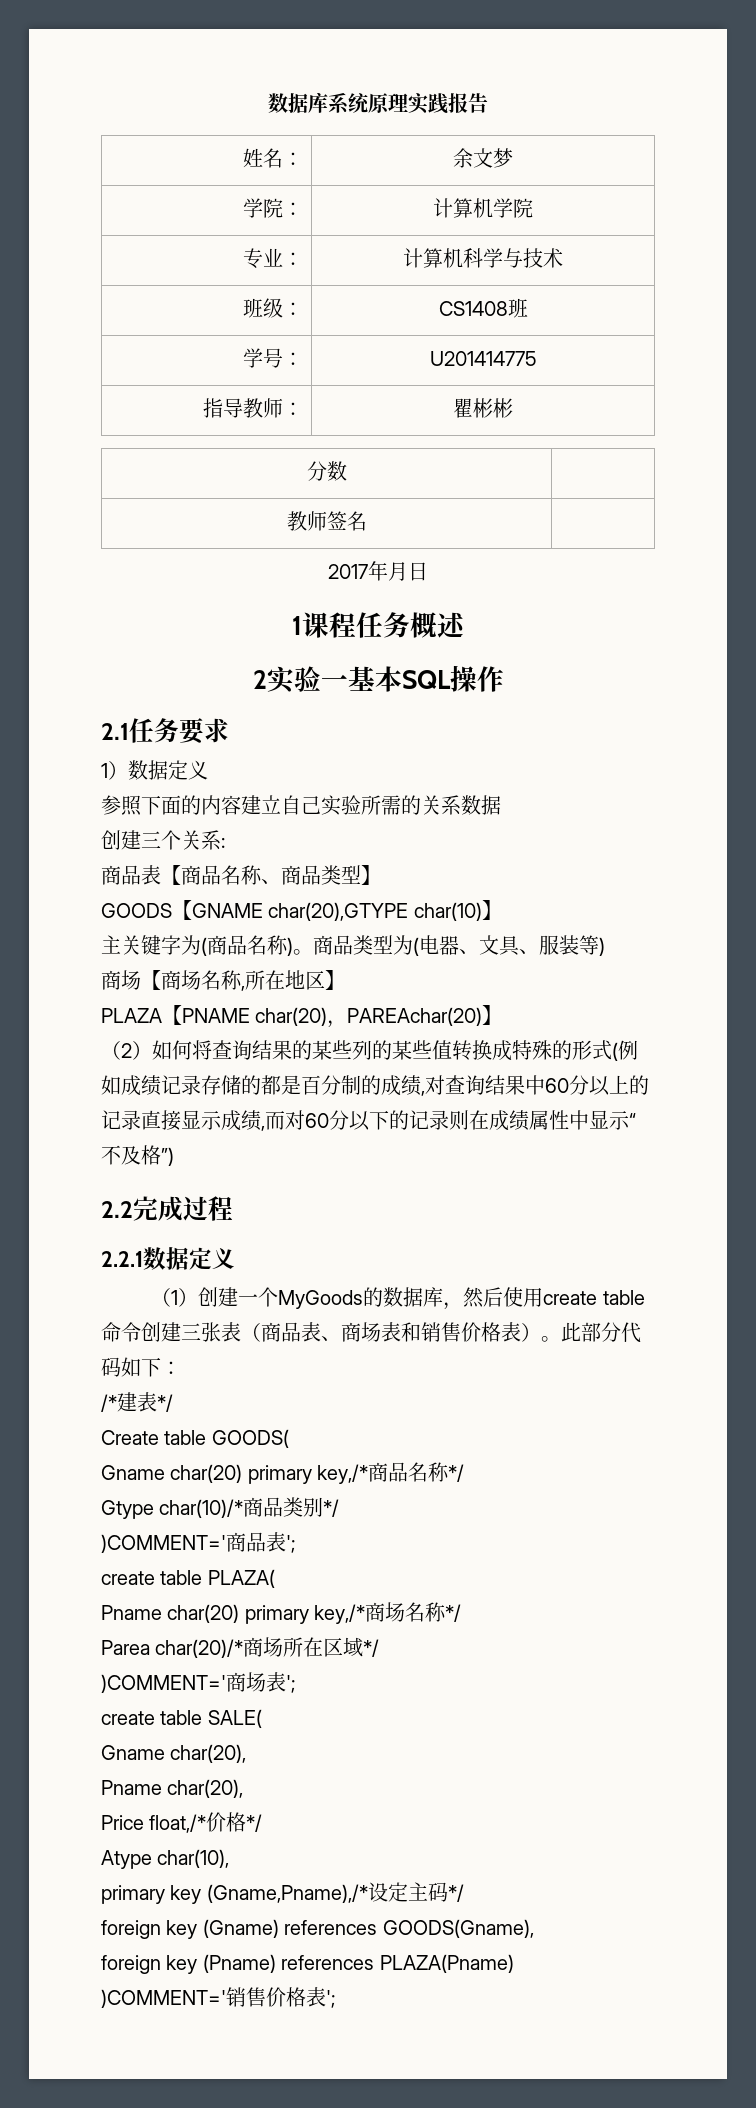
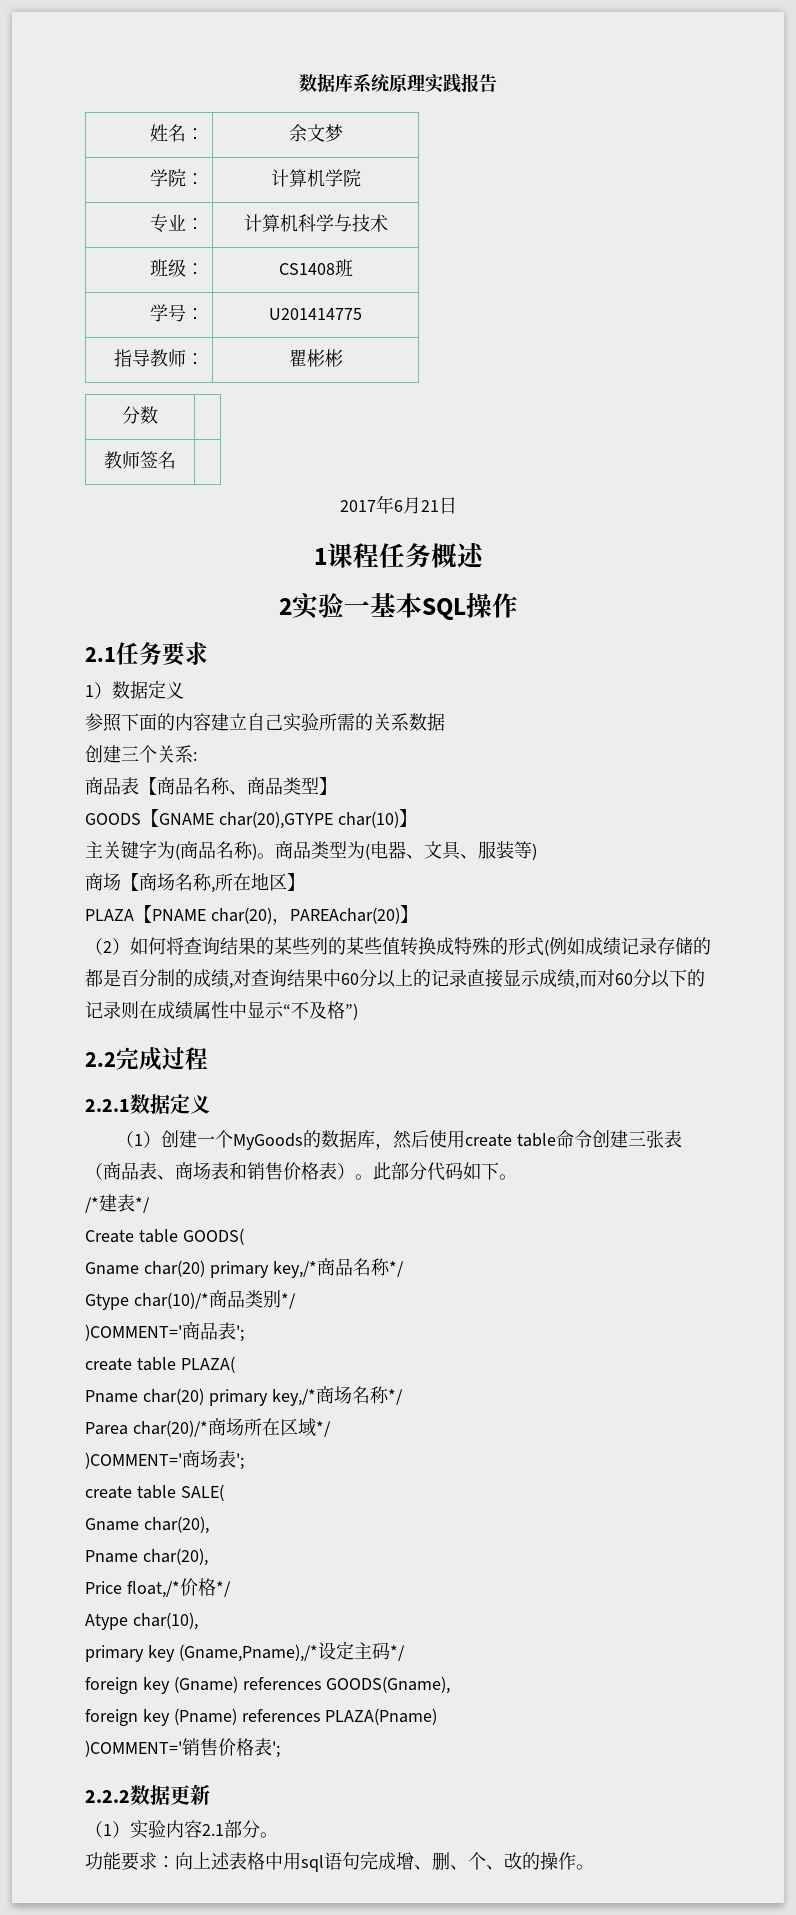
- 2017年月日
+ 2017年6月21日
- 此部分代码如下：
+ 此部分代码如下。
+ 2.2.2数据更新
+ （1）实验内容2.1部分。
+ 功能要求：向上述表格中用sql语句完成增、删、个、改的操作。

